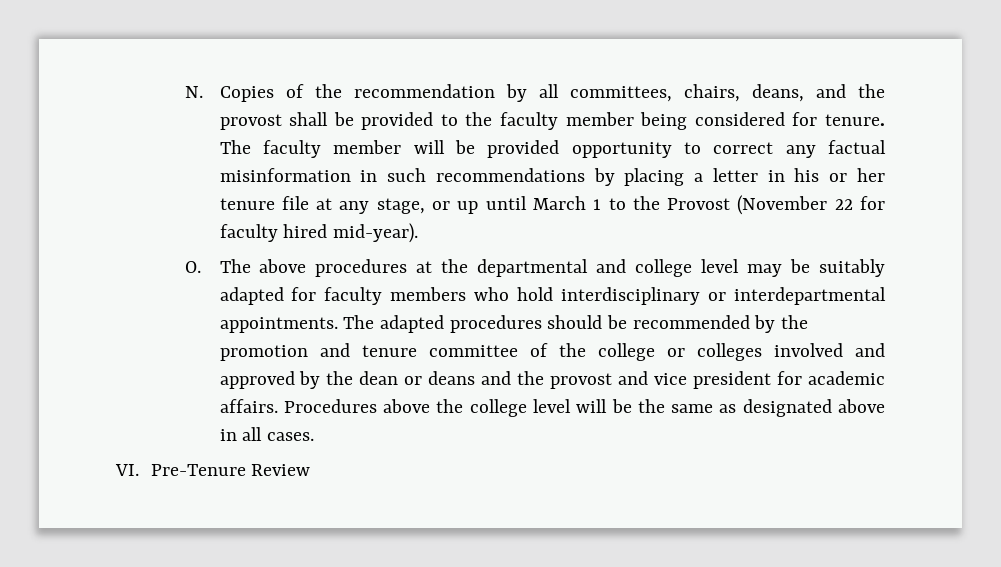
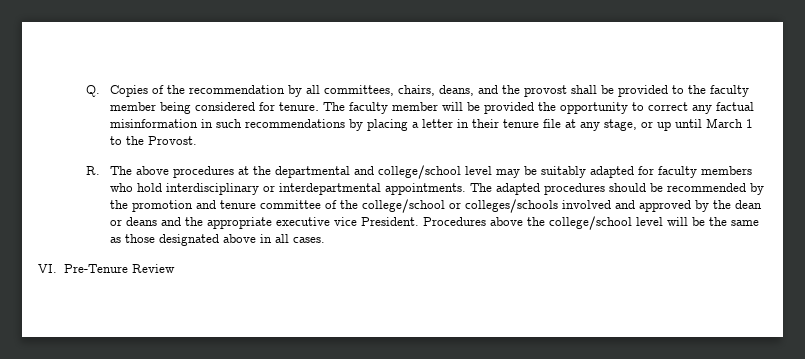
- N. Copies of the recommendation by all committees, chairs, deans, and the provost shall be provided to the faculty member being considered for tenure.
+ Q. Copies of the recommendation by all committees, chairs, deans, and the provost shall be provided to the faculty member being considered for tenure.
- The faculty member will be provided opportunity to correct any factual misinformation in such recommendations by placing a letter in his or her tenure file at any stage, or up until March 1 to the Provost (November 22 for faculty hired mid-year).
- O. The above procedures at the departmental and college level may be suitably adapted for faculty members who hold interdisciplinary or interdepartmental appointments.
+ The faculty member will be provided the opportunity to correct any factual misinformation in such recommendations by placing a letter in their tenure file at any stage, or up until March 1 to the Provost.
+ R. The above procedures at the departmental and college/school level may be suitably adapted for faculty members who hold interdisciplinary or interdepartmental appointments.
- The adapted procedures should be recommended by the promotion and tenure committee of the college or colleges involved and approved by the dean or deans and the provost and vice president for academic affairs.
+ The adapted procedures should be recommended by the promotion and tenure committee of the college/school or colleges/schools involved and approved by the dean or deans and the appropriate executive vice President.
- Procedures above the college level will be the same as designated above in all cases.
+ Procedures above the college/school level will be the same as those designated above in all cases.

